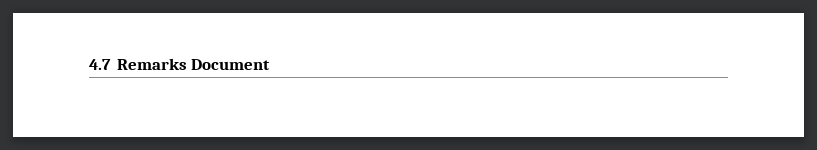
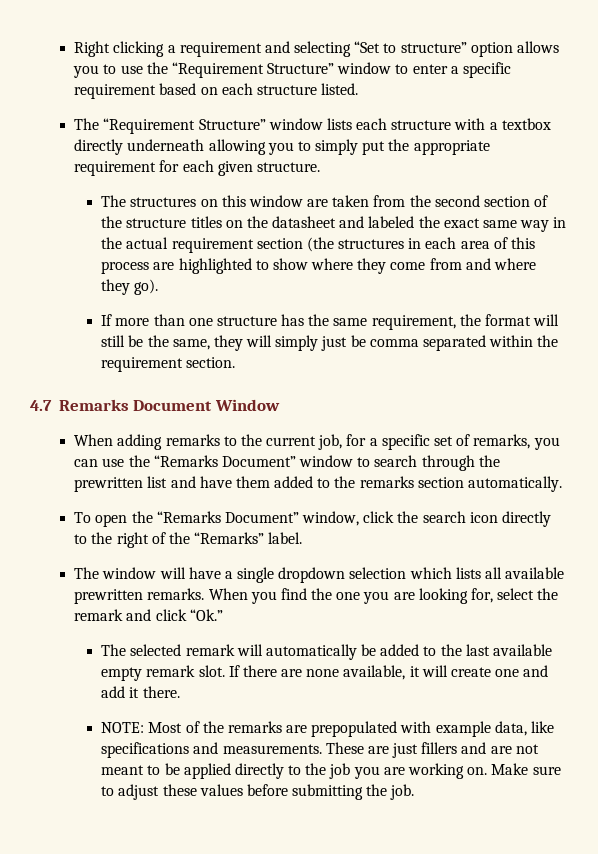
- 4.7 Remarks Document
+ Right clicking a requirement and selecting “Set to structure” option allows you to use the “Requirement Structure” window to enter a specific requirement based on each structure listed.
+ The “Requirement Structure” window lists each structure with a textbox directly underneath allowing you to simply put the appropriate requirement for each given structure.
+ The structures on this window are taken from the second section of the structure titles on the datasheet and labeled the exact same way in the actual requirement section (the structures in each area of this process are highlighted to show where they come from and where they go).
+ If more than one structure has the same requirement, the format will still be the same, they will simply just be comma separated within the requirement section.
+ 4.7 Remarks Document Window
+ When adding remarks to the current job, for a specific set of remarks, you can use the “Remarks Document” window to search through the prewritten list and have them added to the remarks section automatically.
+ To open the “Remarks Document” window, click the search icon directly to the right of the “Remarks” label.
+ The window will have a single dropdown selection which lists all available prewritten remarks. When you find the one you are looking for, select the remark and click “Ok.”
+ The selected remark will automatically be added to the last available empty remark slot. If there are none available, it will create one and add it there.
+ NOTE: Most of the remarks are prepopulated with example data, like specifications and measurements. These are just fillers and are not meant to be applied directly to the job you are working on. Make sure to adjust these values before submitting the job.

